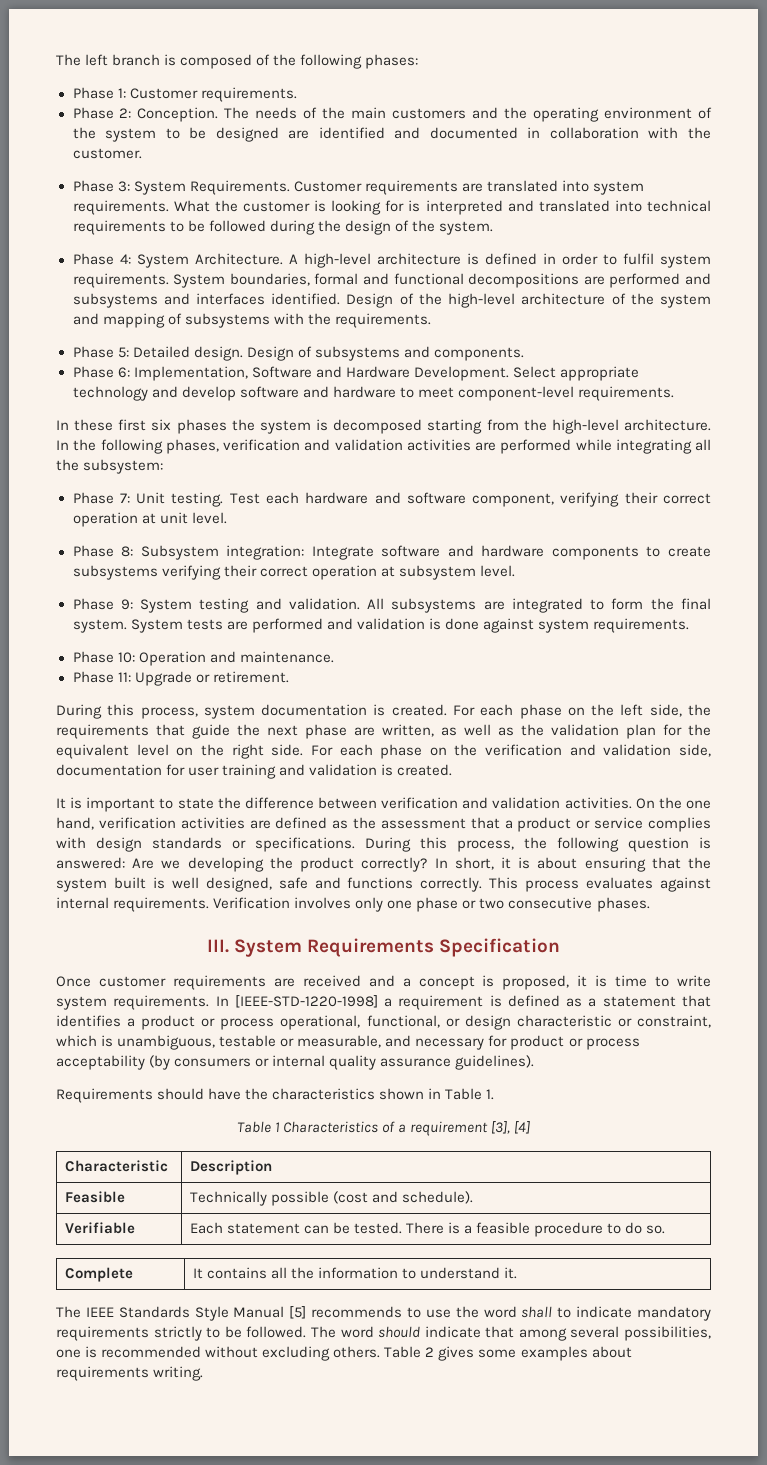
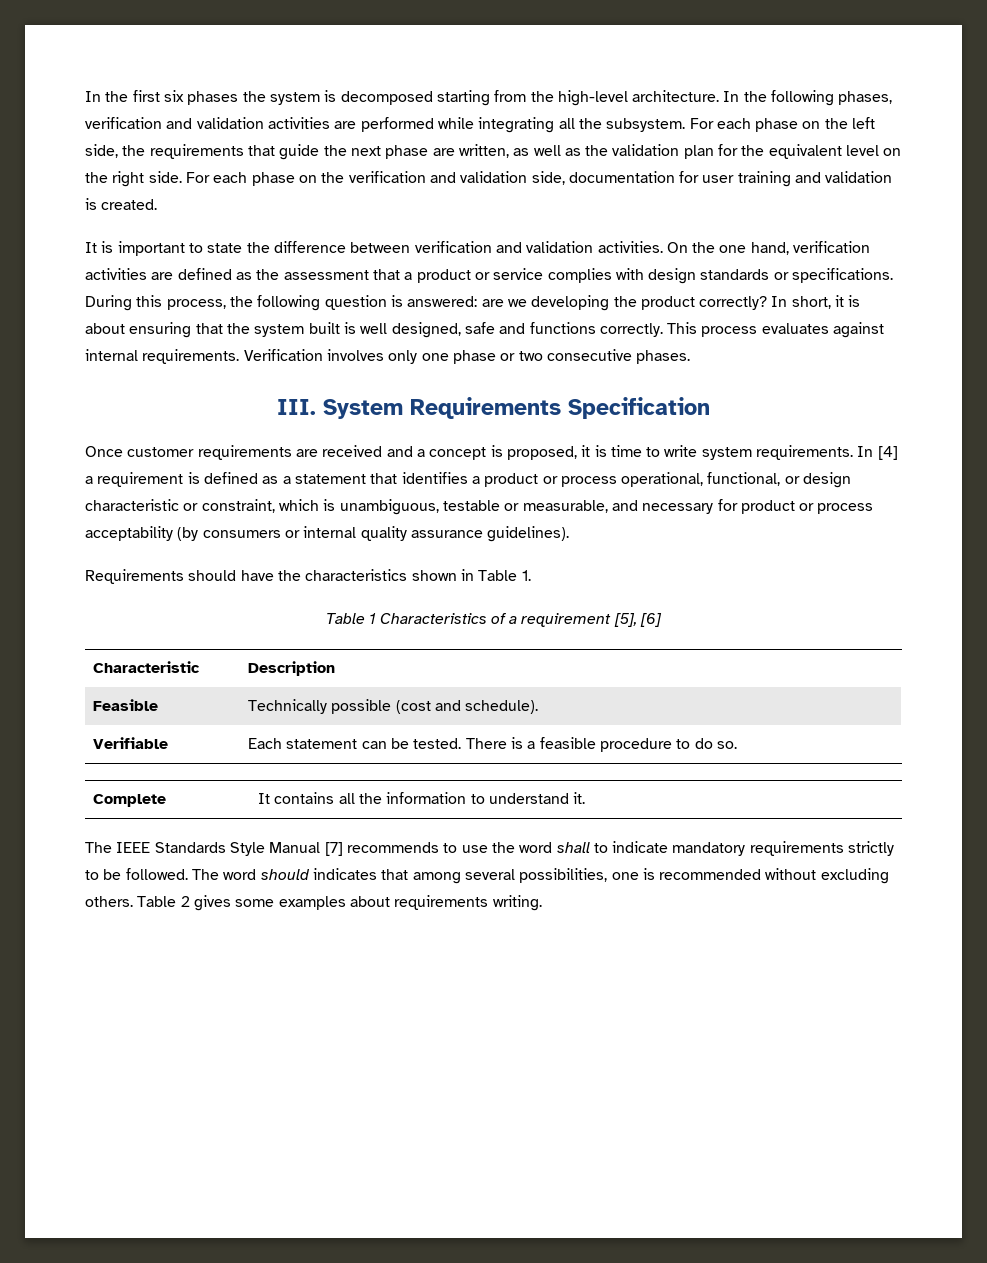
- The left branch is composed of the following phases:
- Phase 1: Customer requirements.
- Phase 2: Conception. The needs of the main customers and the operating environment of the system to be designed are identified and documented in collaboration with the customer.
- Phase 3: System Requirements. Customer requirements are translated into system requirements. What the customer is looking for is interpreted and translated into technical requirements to be followed during the design of the system.
- Phase 4: System Architecture. A high-level architecture is defined in order to fulfil system requirements. System boundaries, formal and functional decompositions are performed and subsystems and interfaces identified. Design of the high-level architecture of the system and mapping of subsystems with the requirements.
- Phase 5: Detailed design. Design of subsystems and components.
- Phase 6: Implementation, Software and Hardware Development. Select appropriate technology and develop software and hardware to meet component-level requirements.
- In these first six phases the system is decomposed starting from the high-level architecture.
+ In the first six phases the system is decomposed starting from the high-level architecture.
- In the following phases, verification and validation activities are performed while integrating all the subsystem:
- Phase 7: Unit testing. Test each hardware and software component, verifying their correct operation at unit level.
- Phase 8: Subsystem integration: Integrate software and hardware components to create subsystems verifying their correct operation at subsystem level.
- Phase 9: System testing and validation. All subsystems are integrated to form the final system. System tests are performed and validation is done against system requirements.
- Phase 10: Operation and maintenance.
- Phase 11: Upgrade or retirement.
- During this process, system documentation is created.
+ In the following phases, verification and validation activities are performed while integrating all the subsystem.
- During this process, the following question is answered: Are we developing the product correctly?
+ During this process, the following question is answered: are we developing the product correctly?
- In [IEEE-STD-1220-1998] a requirement is defined as a statement that identifies a product or process operational, functional, or design characteristic or constraint, which is unambiguous, testable or measurable, and necessary for product or process acceptability (by consumers or internal quality assurance guidelines).
+ In [4] a requirement is defined as a statement that identifies a product or process operational, functional, or design characteristic or constraint, which is unambiguous, testable or measurable, and necessary for product or process acceptability (by consumers or internal quality assurance guidelines).
- Table 1 Characteristics of a requirement [3], [4]
+ Table 1 Characteristics of a requirement [5], [6]
- The IEEE Standards Style Manual [5] recommends to use the word shall to indicate mandatory requirements strictly to be followed.
+ The IEEE Standards Style Manual [7] recommends to use the word shall to indicate mandatory requirements strictly to be followed.
- The word should indicate that among several possibilities, one is recommended without excluding others.
+ The word should indicates that among several possibilities, one is recommended without excluding others.

